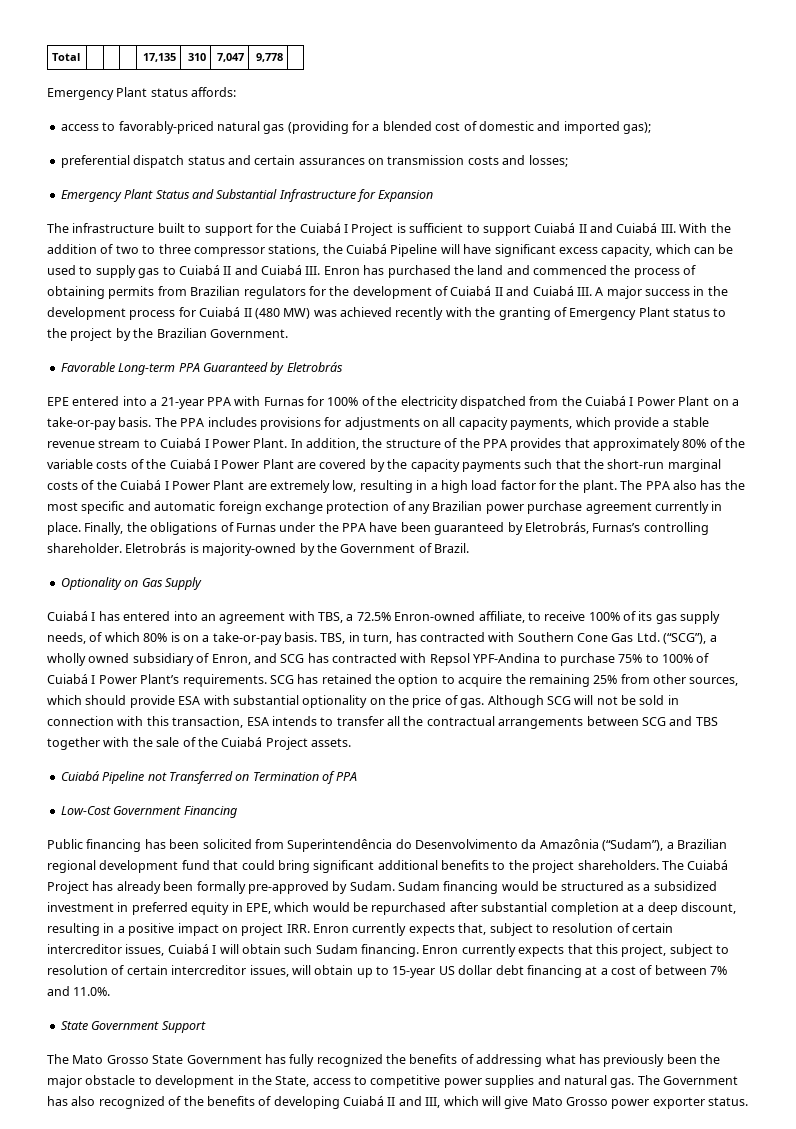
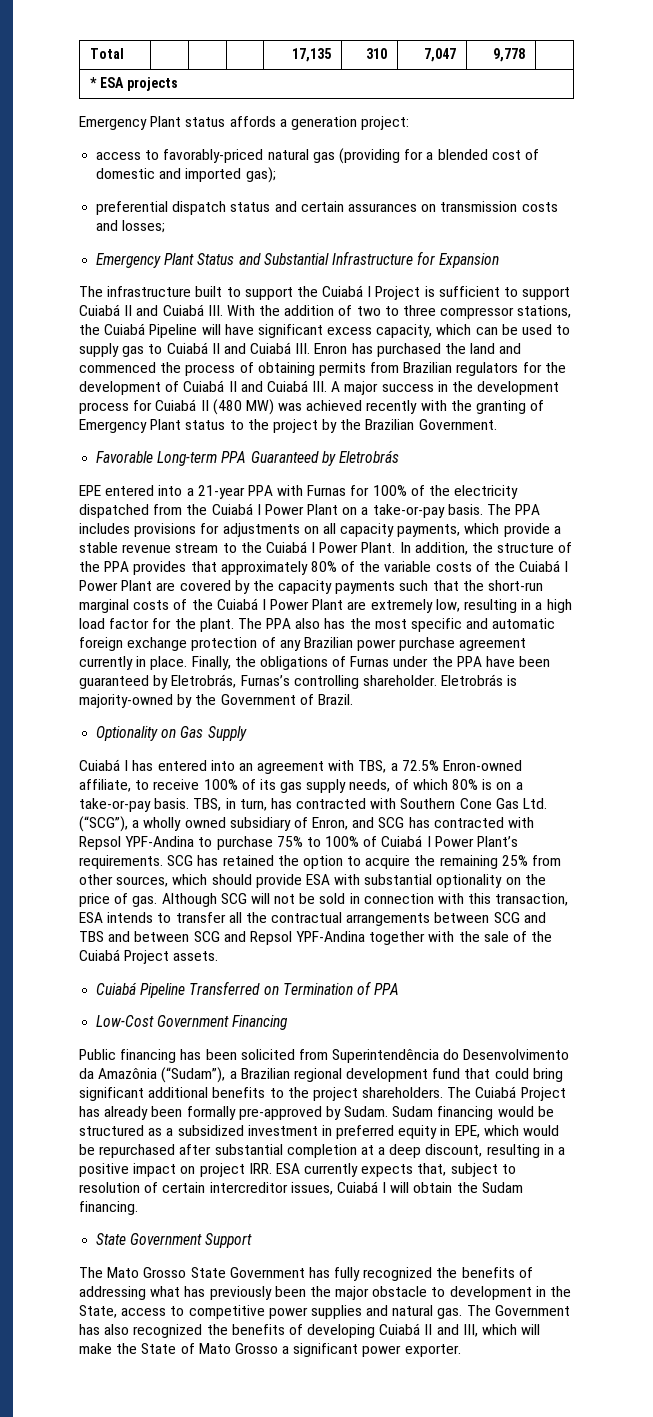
- Emergency Plant status affords:
+ * ESA projects
+ Emergency Plant status affords a generation project:
- The infrastructure built to support for the Cuiabá I Project is sufficient to support Cuiabá II and Cuiabá III. With the addition of two to three compressor stations, the Cuiabá Pipeline will have significant excess capacity, which can be used to supply gas to Cuiabá II and Cuiabá III. Enron has purchased the land and commenced the process of obtaining permits from Brazilian regulators for the development of Cuiabá II and Cuiabá III. A major success in the development process for Cuiabá II (480 MW) was achieved recently with the granting of Emergency Plant status to the project by the Brazilian Government.
+ The infrastructure built to support the Cuiabá I Project is sufficient to support Cuiabá II and Cuiabá III. With the addition of two to three compressor stations, the Cuiabá Pipeline will have significant excess capacity, which can be used to supply gas to Cuiabá II and Cuiabá III. Enron has purchased the land and commenced the process of obtaining permits from Brazilian regulators for the development of Cuiabá II and Cuiabá III. A major success in the development process for Cuiabá II (480 MW) was achieved recently with the granting of Emergency Plant status to the project by the Brazilian Government.
- The PPA includes provisions for adjustments on all capacity payments, which provide a stable revenue stream to Cuiabá I Power Plant.
+ The PPA includes provisions for adjustments on all capacity payments, which provide a stable revenue stream to the Cuiabá I Power Plant.
- Although SCG will not be sold in connection with this transaction, ESA intends to transfer all the contractual arrangements between SCG and TBS together with the sale of the Cuiabá Project assets.
+ Although SCG will not be sold in connection with this transaction, ESA intends to transfer all the contractual arrangements between SCG and TBS and between SCG and Repsol YPF-Andina together with the sale of the Cuiabá Project assets.
- Cuiabá Pipeline not Transferred on Termination of PPA
+ Cuiabá Pipeline Transferred on Termination of PPA
- Sudam financing would be structured as a subsidized investment in preferred equity in EPE, which would be repurchased after substantial completion at a deep discount, resulting in a positive impact on project IRR. Enron currently expects that, subject to resolution of certain intercreditor issues, Cuiabá I will obtain such Sudam financing. Enron currently expects that this project, subject to resolution of certain intercreditor issues, will obtain up to 15-year US dollar debt financing at a cost of between 7% and 11.0%.
+ Sudam financing would be structured as a subsidized investment in preferred equity in EPE, which would be repurchased after substantial completion at a deep discount, resulting in a positive impact on project IRR. ESA currently expects that, subject to resolution of certain intercreditor issues, Cuiabá I will obtain the Sudam financing.
- The Government has also recognized of the benefits of developing Cuiabá II and III, which will give Mato Grosso power exporter status.
+ The Government has also recognized the benefits of developing Cuiabá II and III, which will make the State of Mato Grosso a significant power exporter.

